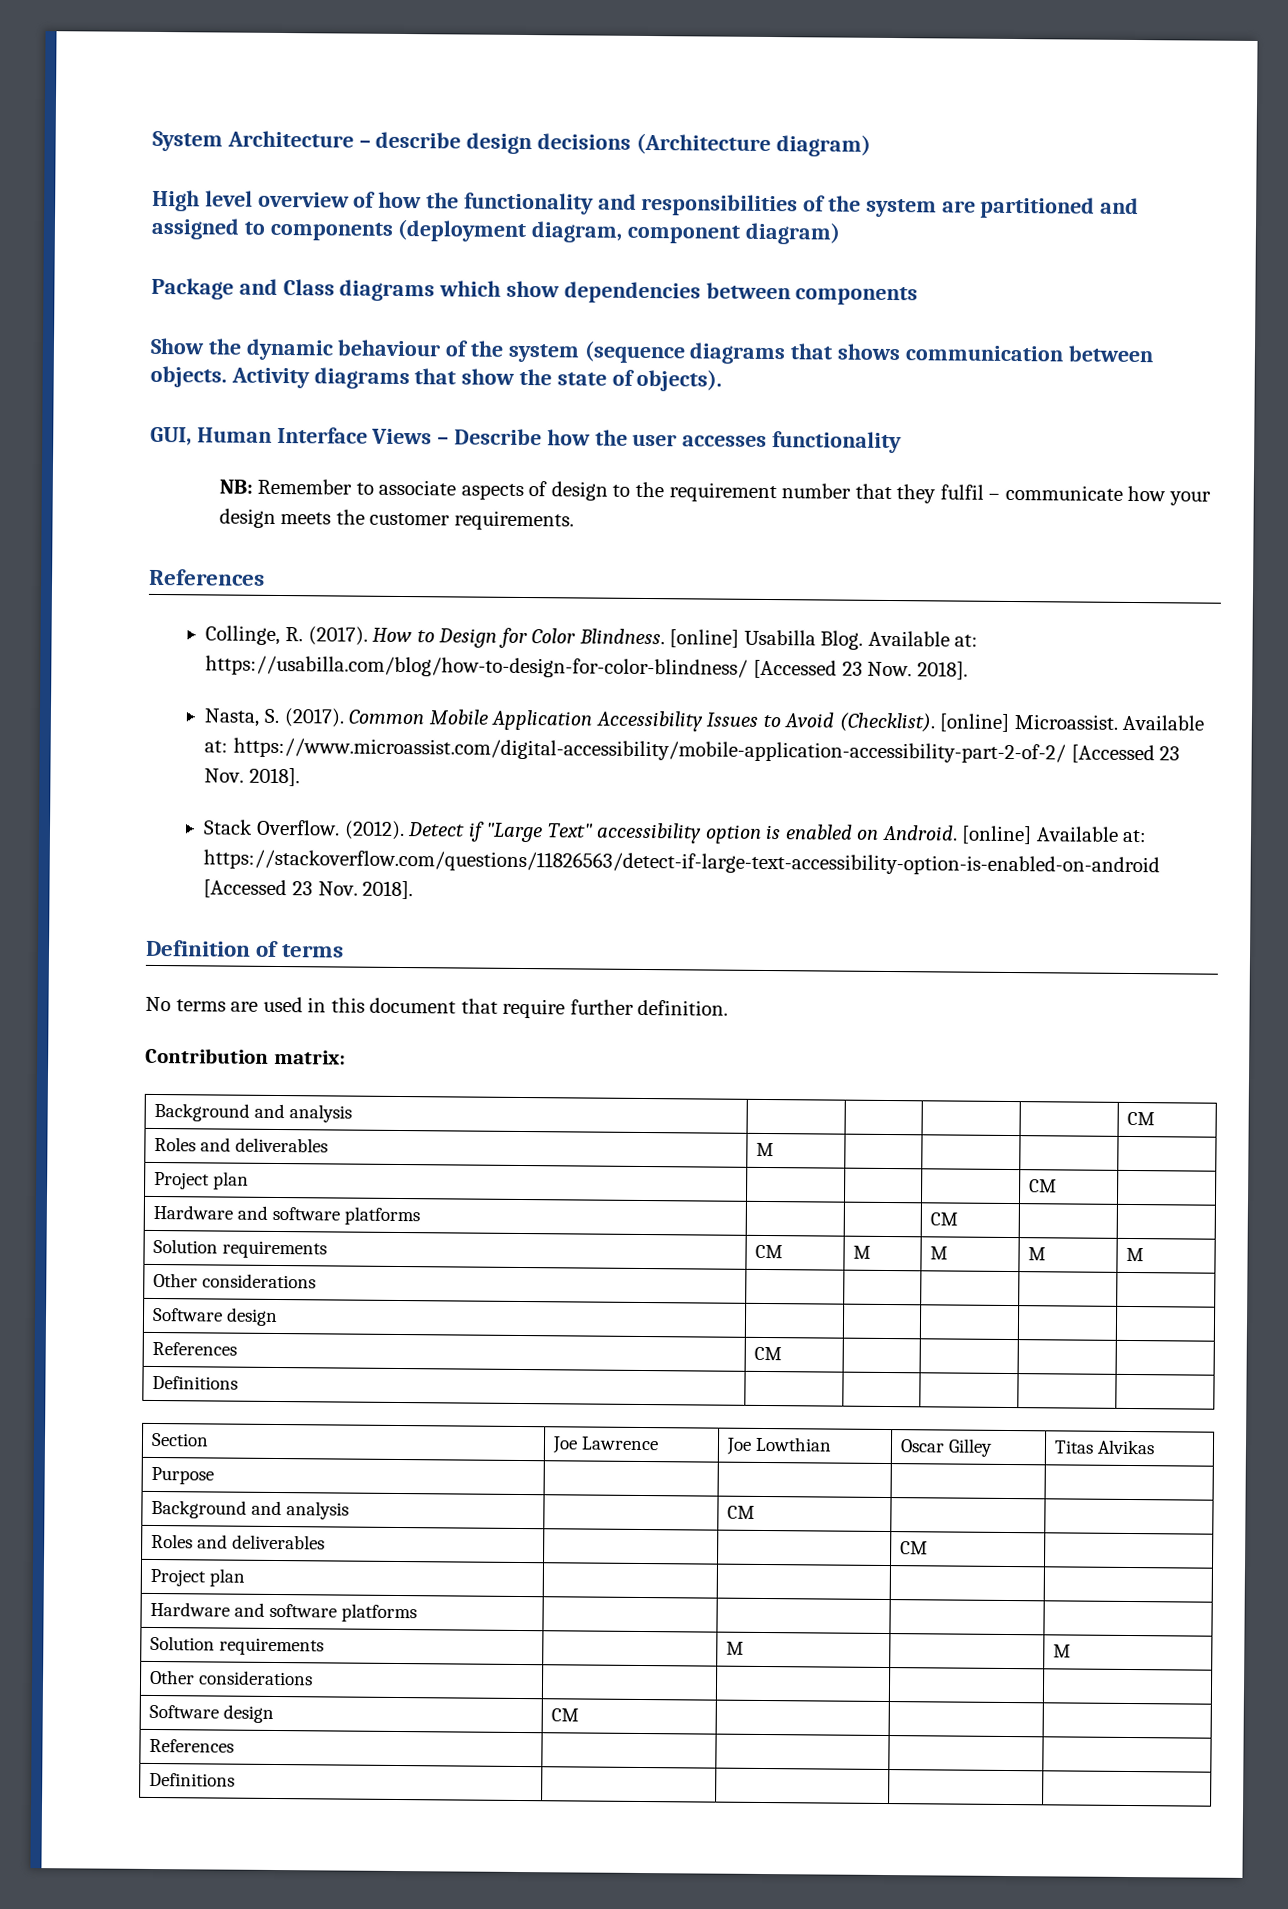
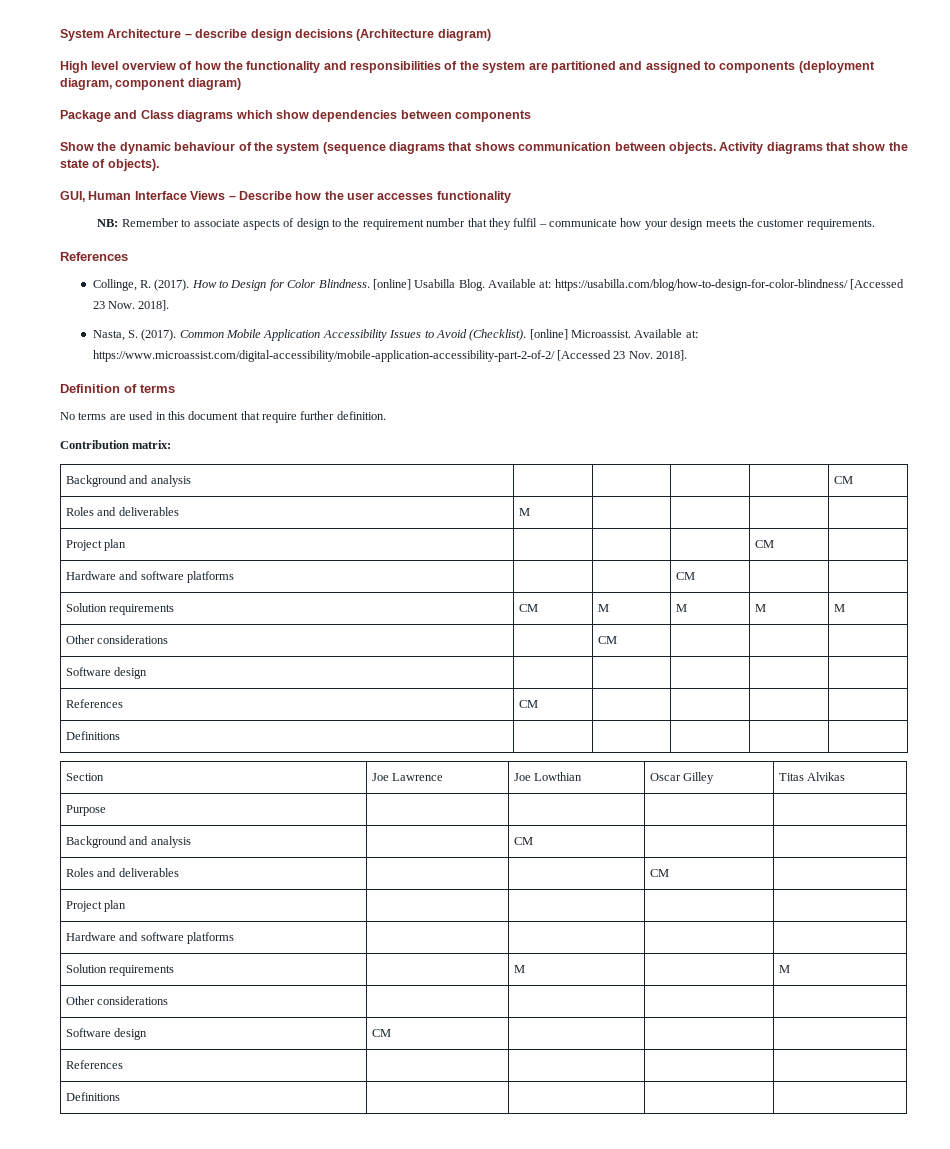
- Stack Overflow. (2012). Detect if "Large Text" accessibility option is enabled on Android. [online] Available at: https://stackoverflow.com/questions/11826563/detect-if-large-text-accessibility-option-is-enabled-on-android [Accessed 23 Nov. 2018].
- Other considerations | | | | |
+ Other considerations | | CM | | |

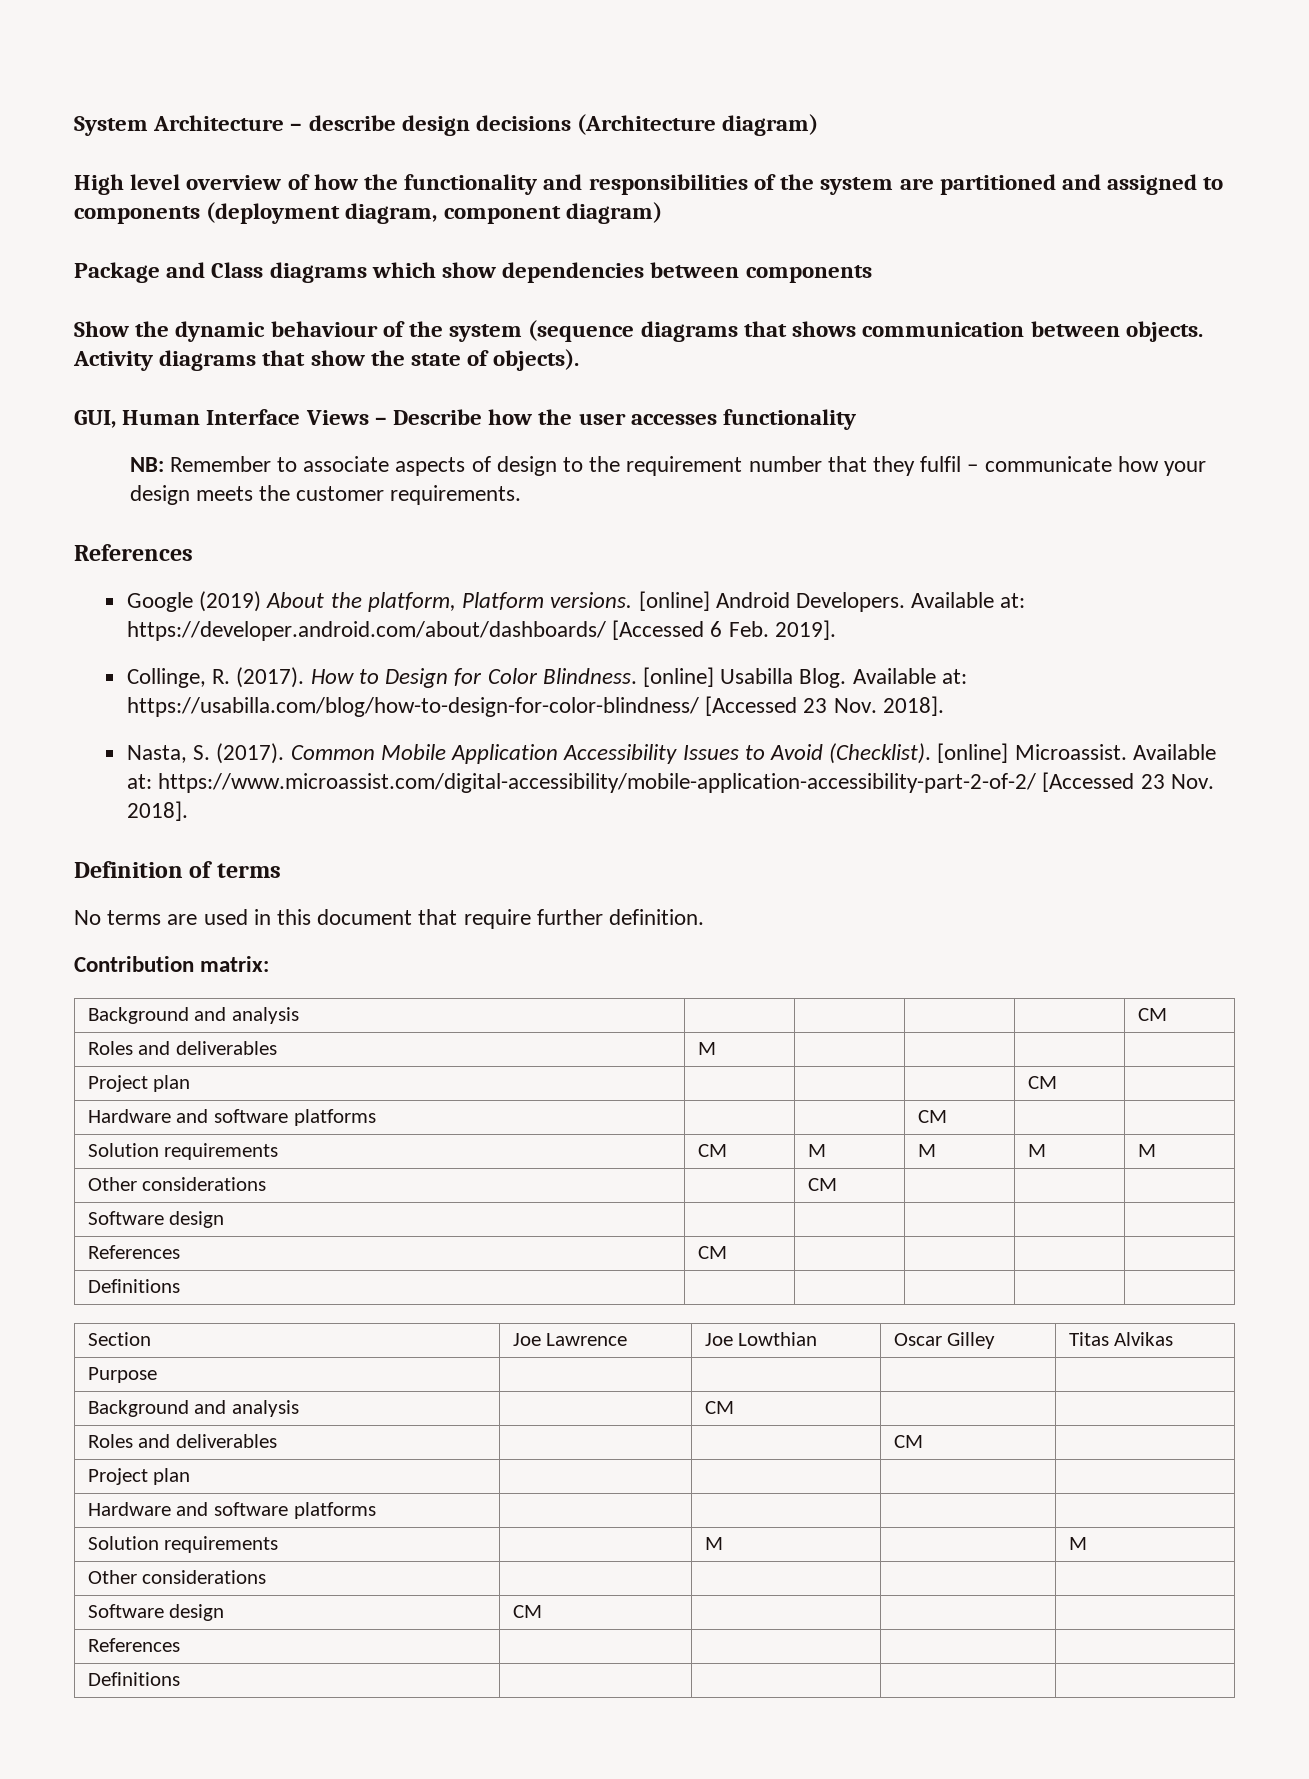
+ Google (2019) About the platform, Platform versions. [online] Android Developers. Available at: https://developer.android.com/about/dashboards/ [Accessed 6 Feb. 2019].
- Available at: https://usabilla.com/blog/how-to-design-for-color-blindness/ [Accessed 23 Now. 2018].
+ Available at: https://usabilla.com/blog/how-to-design-for-color-blindness/ [Accessed 23 Nov. 2018].

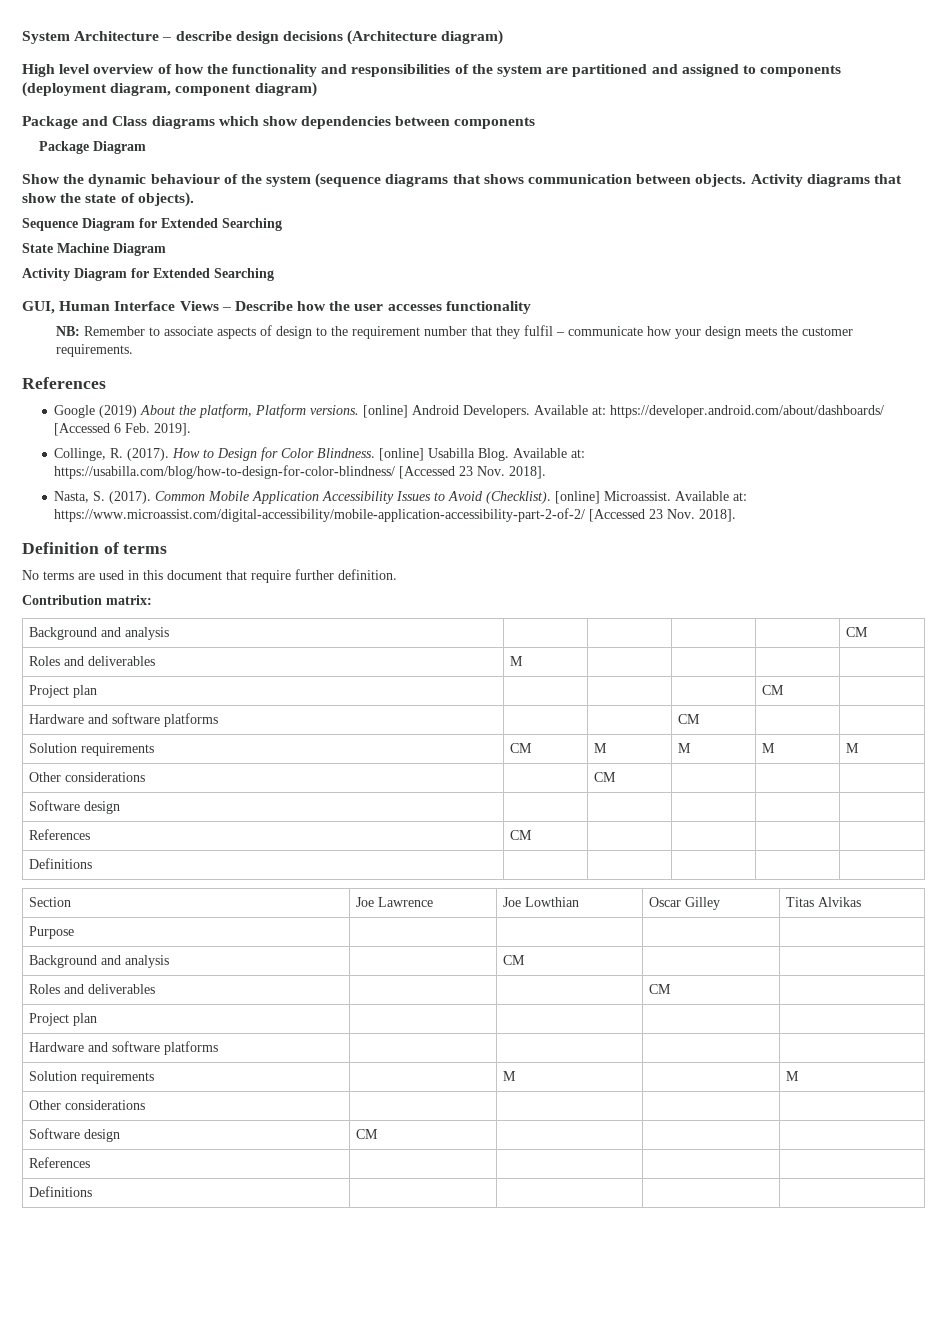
+ Package Diagram
+ Sequence Diagram for Extended Searching
+ State Machine Diagram
+ Activity Diagram for Extended Searching

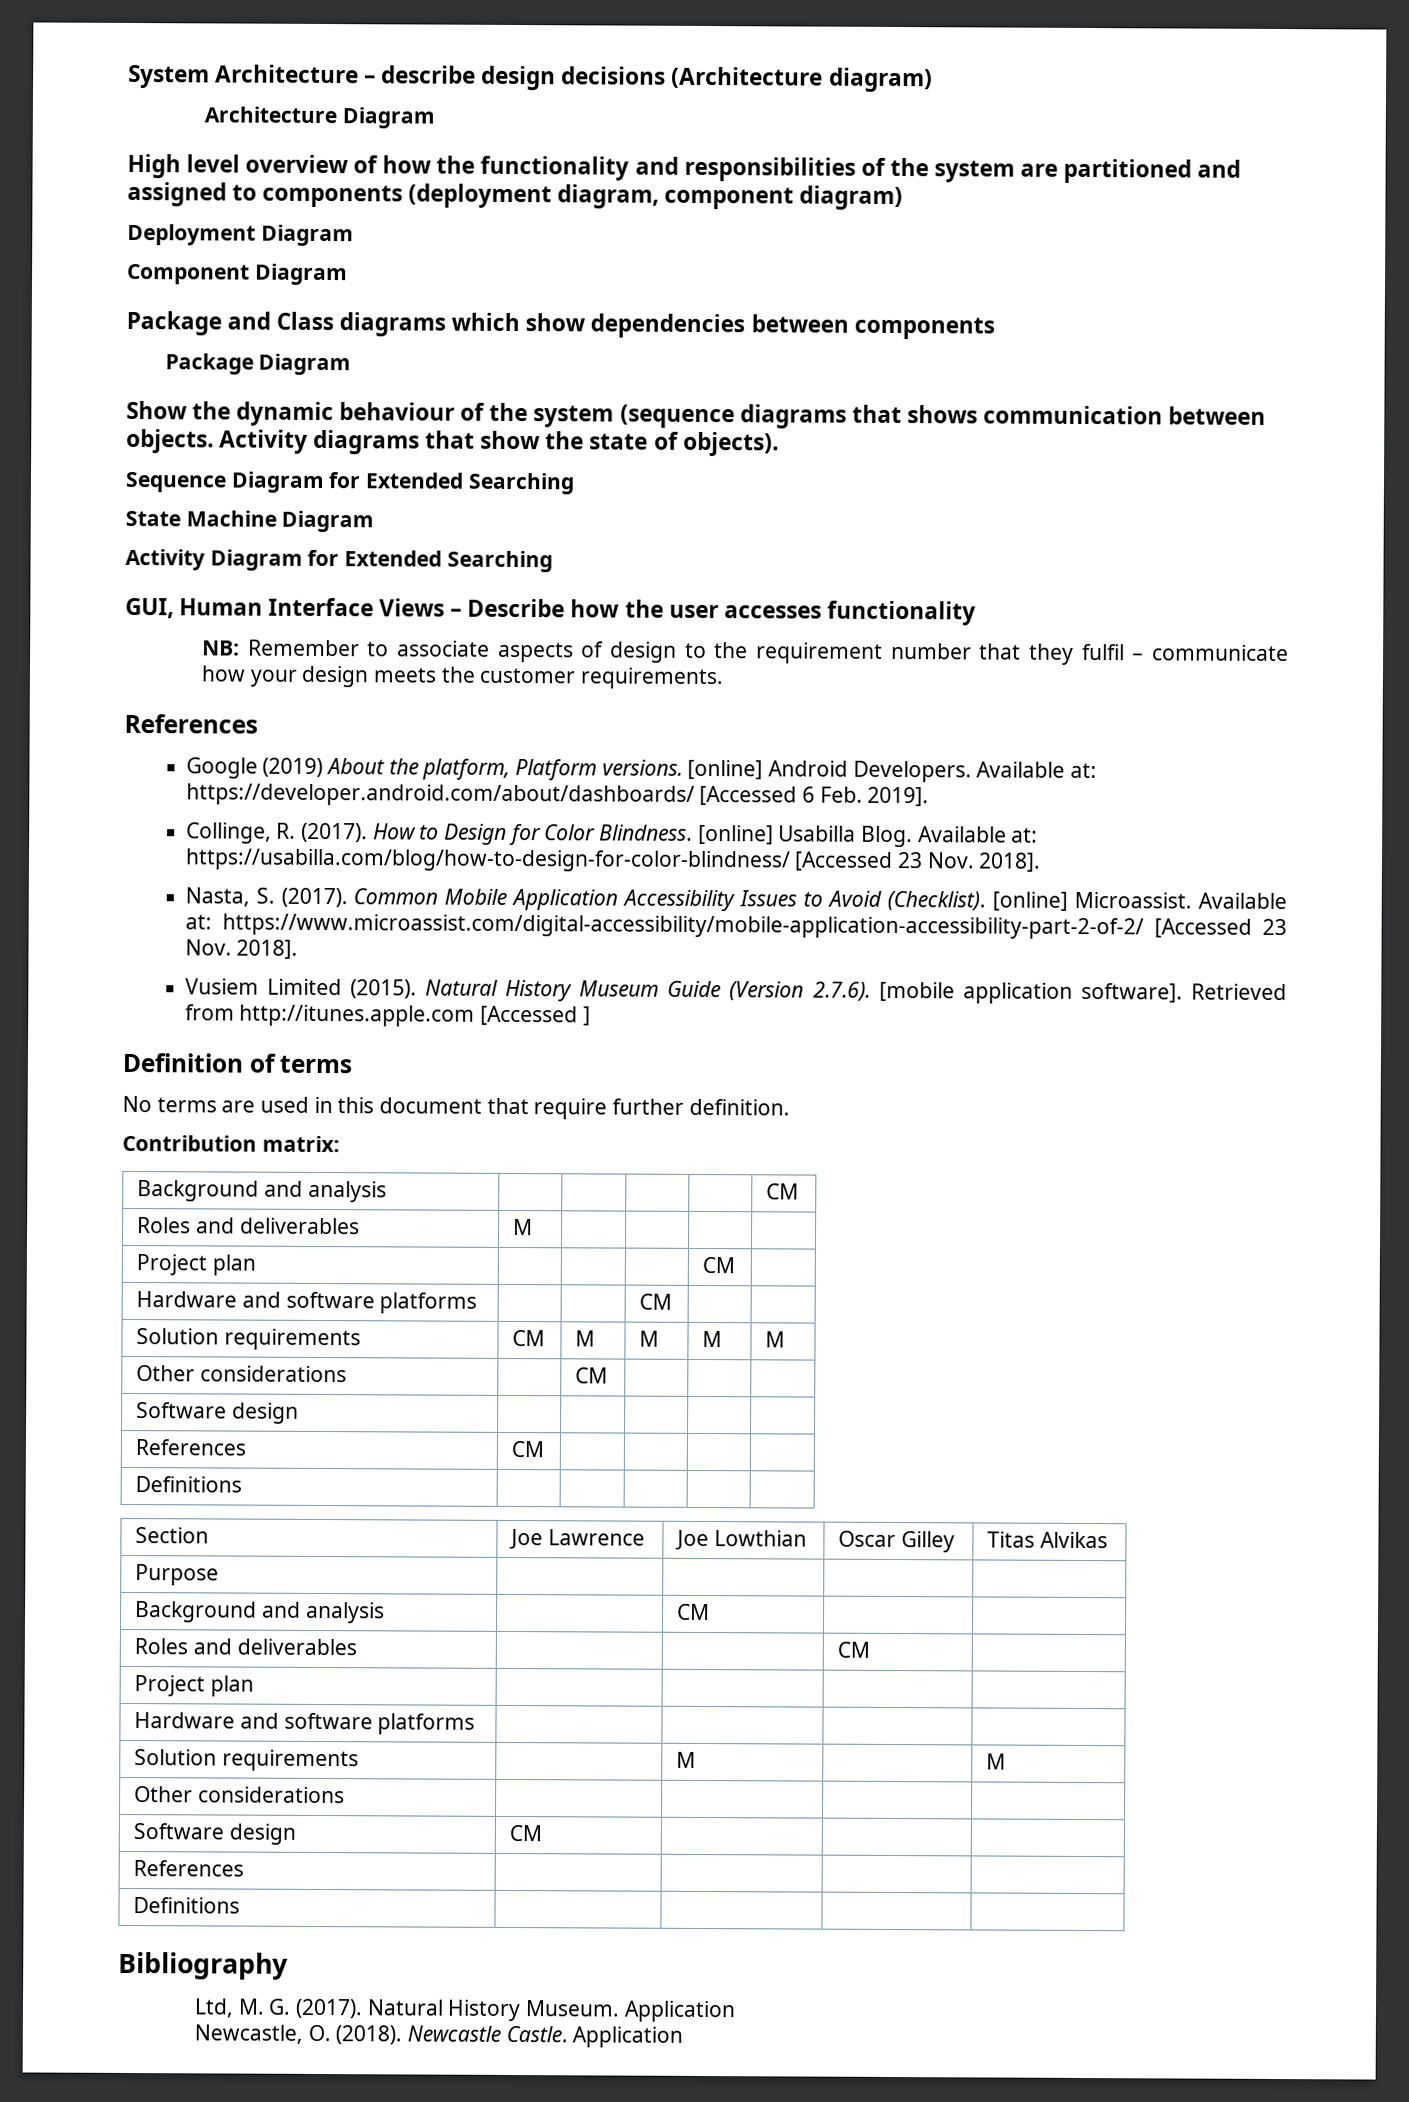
+ Architecture Diagram
+ Deployment Diagram
+ Component Diagram
+ Vusiem Limited (2015). Natural History Museum Guide (Version 2.7.6). [mobile application software]. Retrieved from http://itunes.apple.com [Accessed ]
+ Bibliography
+ Ltd, M. G. (2017). Natural History Museum. Application
+ Newcastle, O. (2018). Newcastle Castle. Application

